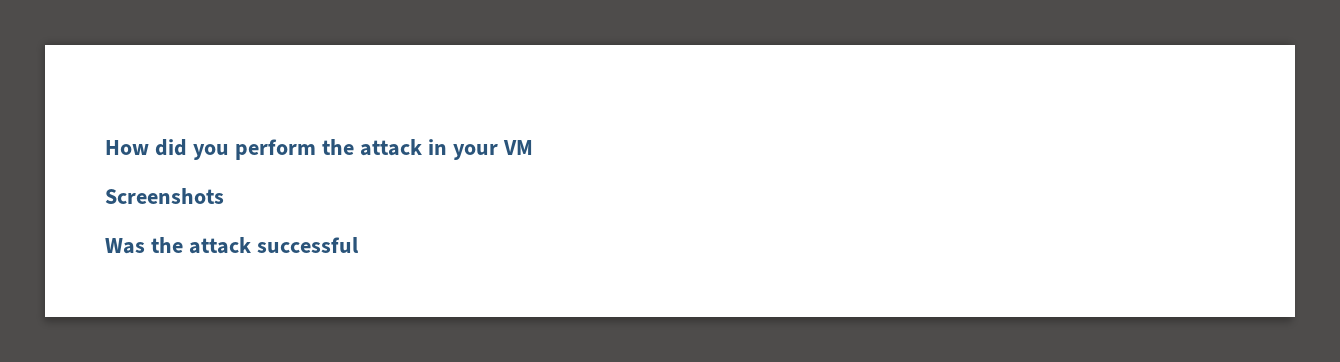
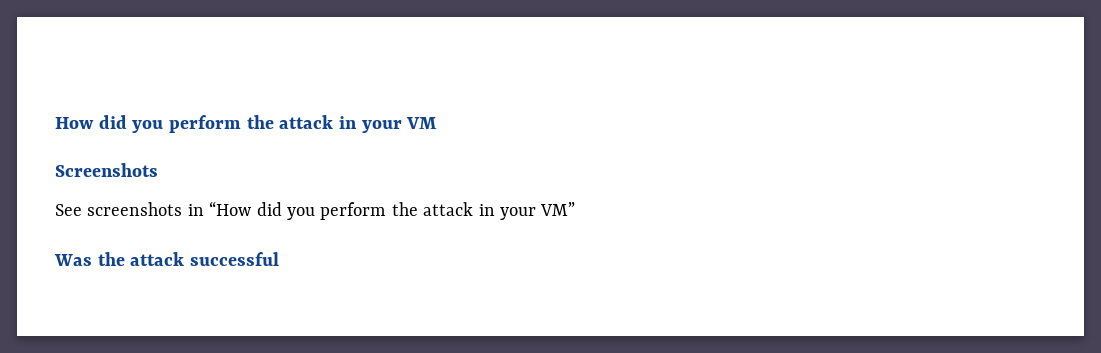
+ See screenshots in “How did you perform the attack in your VM”

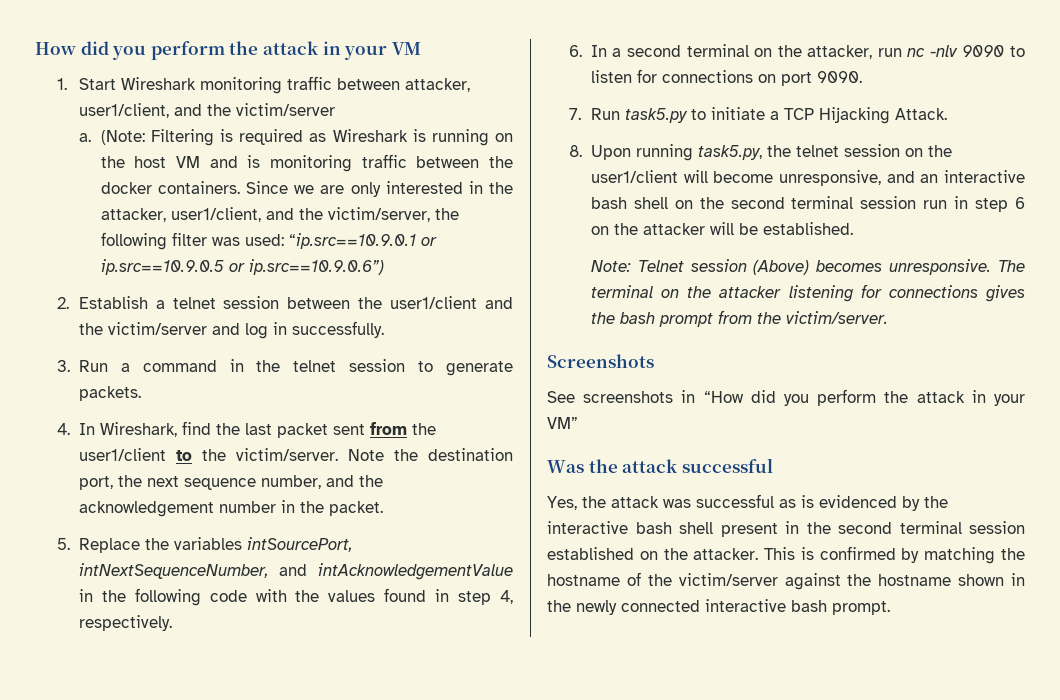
+ 1. Start Wireshark monitoring traffic between attacker, user1/client, and the victim/server
+ a. (Note: Filtering is required as Wireshark is running on the host VM and is monitoring traffic between the docker containers. Since we are only interested in the attacker, user1/client, and the victim/server, the following filter was used: “ip.src==10.9.0.1 or ip.src==10.9.0.5 or ip.src==10.9.0.6”)
+ 2. Establish a telnet session between the user1/client and the victim/server and log in successfully.
+ 3. Run a command in the telnet session to generate packets.
+ 4. In Wireshark, find the last packet sent from the user1/client to the victim/server. Note the destination port, the next sequence number, and the acknowledgement number in the packet.
+ 5. Replace the variables intSourcePort, intNextSequenceNumber, and intAcknowledgementValue in the following code with the values found in step 4, respectively.
+ 6. In a second terminal on the attacker, run nc -nlv 9090 to listen for connections on port 9090.
+ 7. Run task5.py to initiate a TCP Hijacking Attack.
+ 8. Upon running task5.py, the telnet session on the user1/client will become unresponsive, and an interactive bash shell on the second terminal session run in step 6 on the attacker will be established.
+ Note: Telnet session (Above) becomes unresponsive. The terminal on the attacker listening for connections gives the bash prompt from the victim/server.
+ Yes, the attack was successful as is evidenced by the interactive bash shell present in the second terminal session established on the attacker. This is confirmed by matching the hostname of the victim/server against the hostname shown in the newly connected interactive bash prompt.

